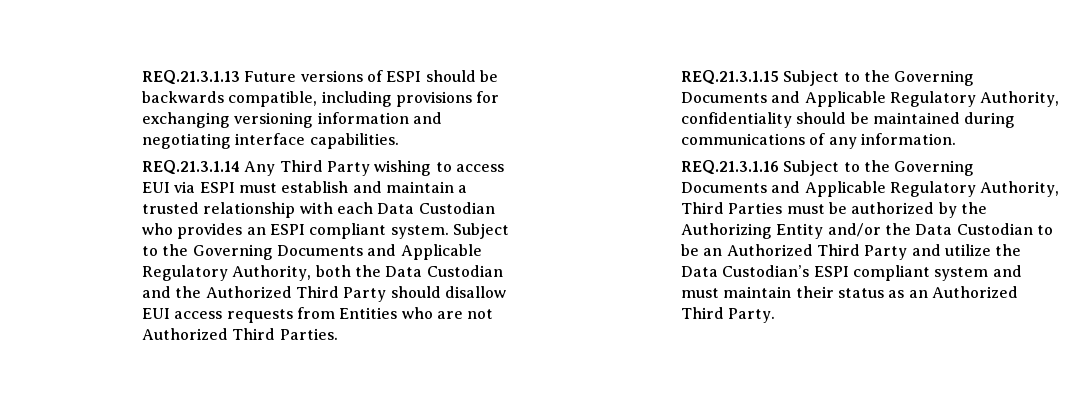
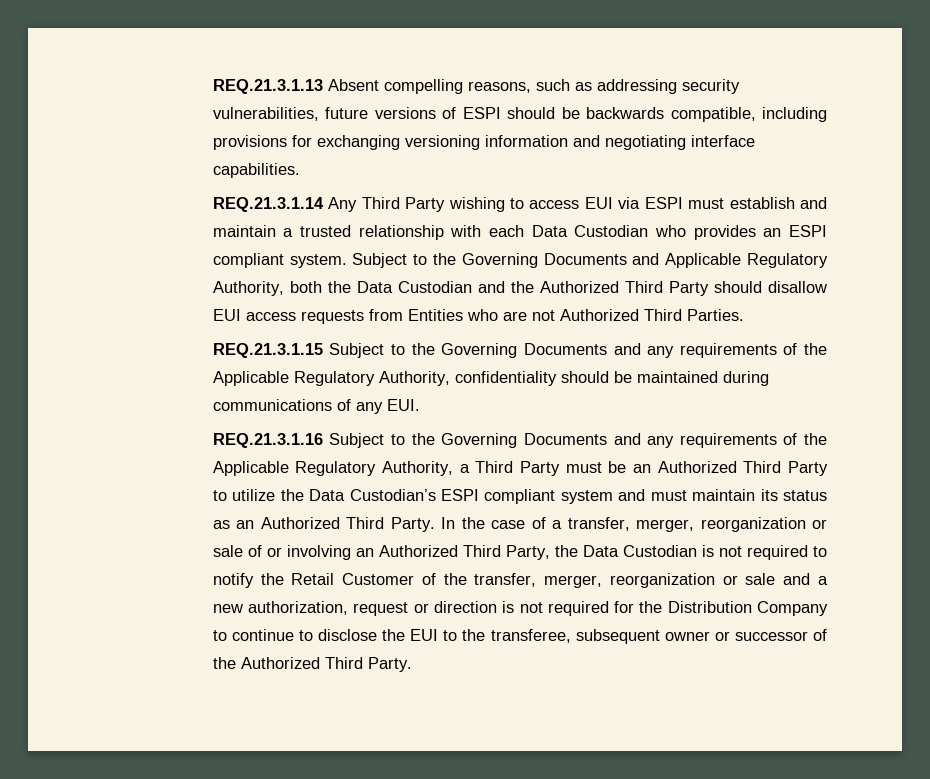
- REQ.21.3.1.13 Future versions of ESPI should be backwards compatible, including provisions for exchanging versioning information and negotiating interface capabilities.
+ REQ.21.3.1.13 Absent compelling reasons, such as addressing security vulnerabilities, future versions of ESPI should be backwards compatible, including provisions for exchanging versioning information and negotiating interface capabilities.
- REQ.21.3.1.15 Subject to the Governing Documents and Applicable Regulatory Authority, confidentiality should be maintained during communications of any information.
+ REQ.21.3.1.15 Subject to the Governing Documents and any requirements of the Applicable Regulatory Authority, confidentiality should be maintained during communications of any EUI.
- REQ.21.3.1.16 Subject to the Governing Documents and Applicable Regulatory Authority, Third Parties must be authorized by the Authorizing Entity and/or the Data Custodian to be an Authorized Third Party and utilize the Data Custodian’s ESPI compliant system and must maintain their status as an Authorized Third Party.
+ REQ.21.3.1.16 Subject to the Governing Documents and any requirements of the Applicable Regulatory Authority, a Third Party must be an Authorized Third Party to utilize the Data Custodian’s ESPI compliant system and must maintain its status as an Authorized Third Party.
+ In the case of a transfer, merger, reorganization or sale of or involving an Authorized Third Party, the Data Custodian is not required to notify the Retail Customer of the transfer, merger, reorganization or sale and a new authorization, request or direction is not required for the Distribution Company to continue to disclose the EUI to the transferee, subsequent owner or successor of the Authorized Third Party.

